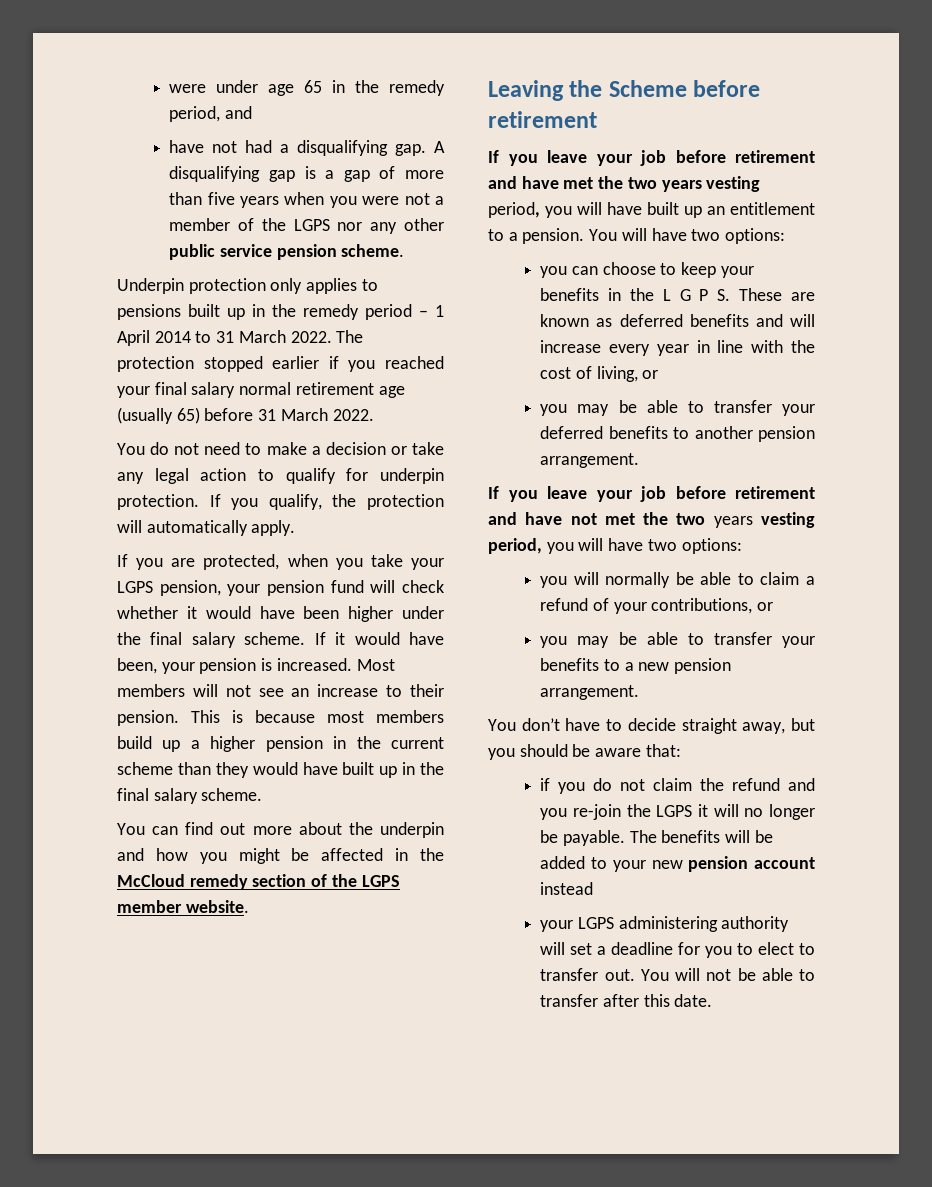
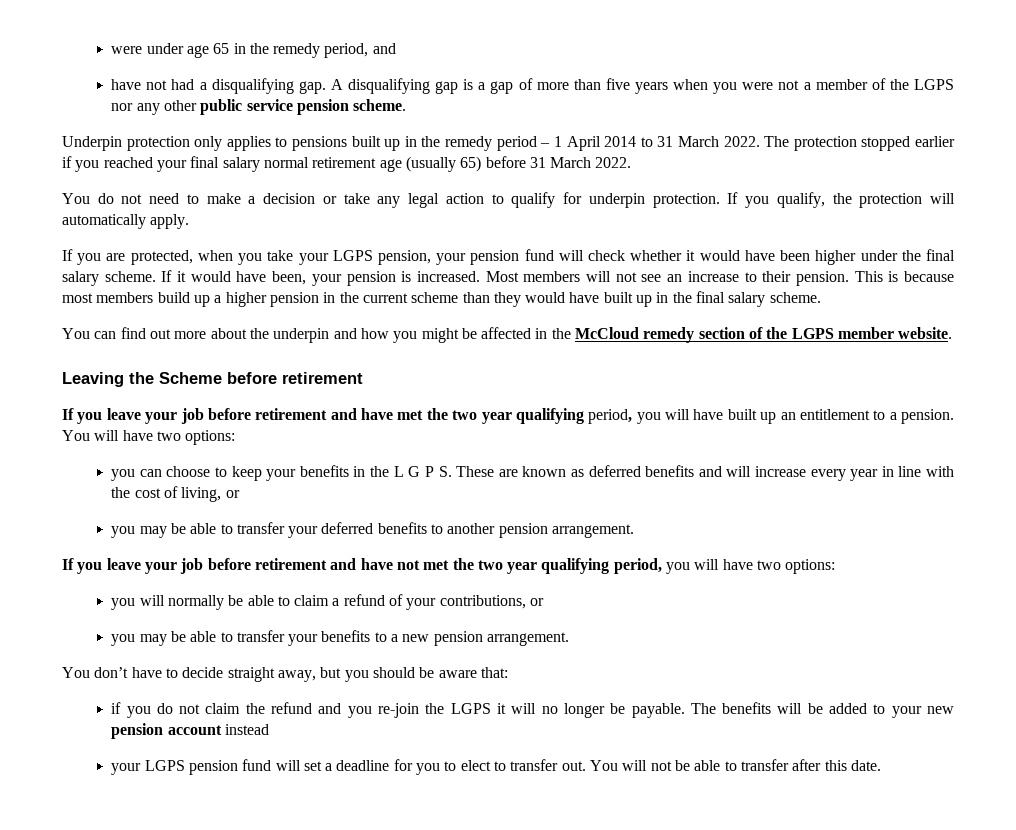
- If you leave your job before retirement and have met the two years vesting period, you will have built up an entitlement to a pension.
+ If you leave your job before retirement and have met the two year qualifying period, you will have built up an entitlement to a pension.
- If you leave your job before retirement and have not met the two years vesting period, you will have two options:
+ If you leave your job before retirement and have not met the two year qualifying period, you will have two options:
- your LGPS administering authority will set a deadline for you to elect to transfer out.
+ your LGPS pension fund will set a deadline for you to elect to transfer out.

